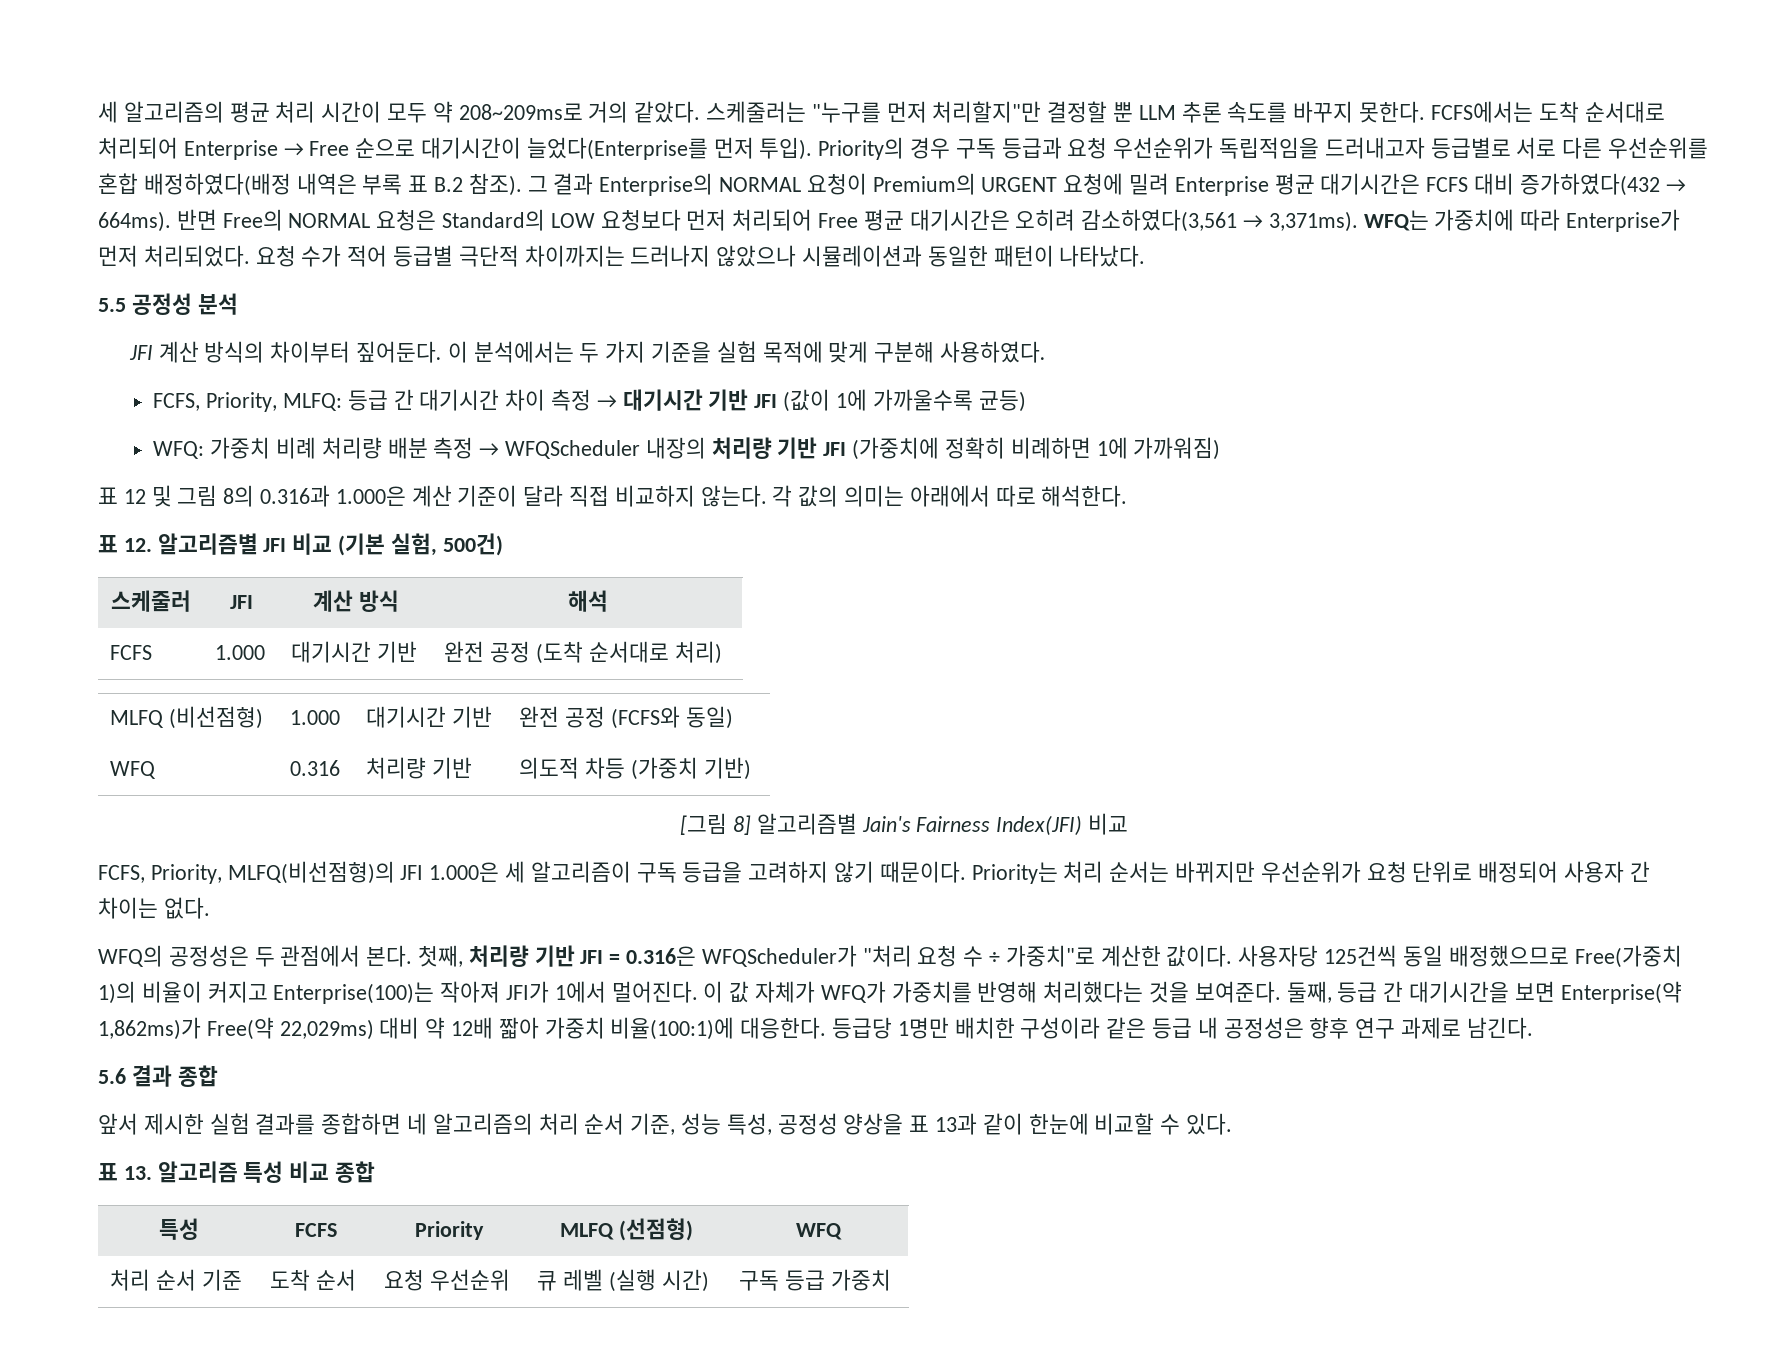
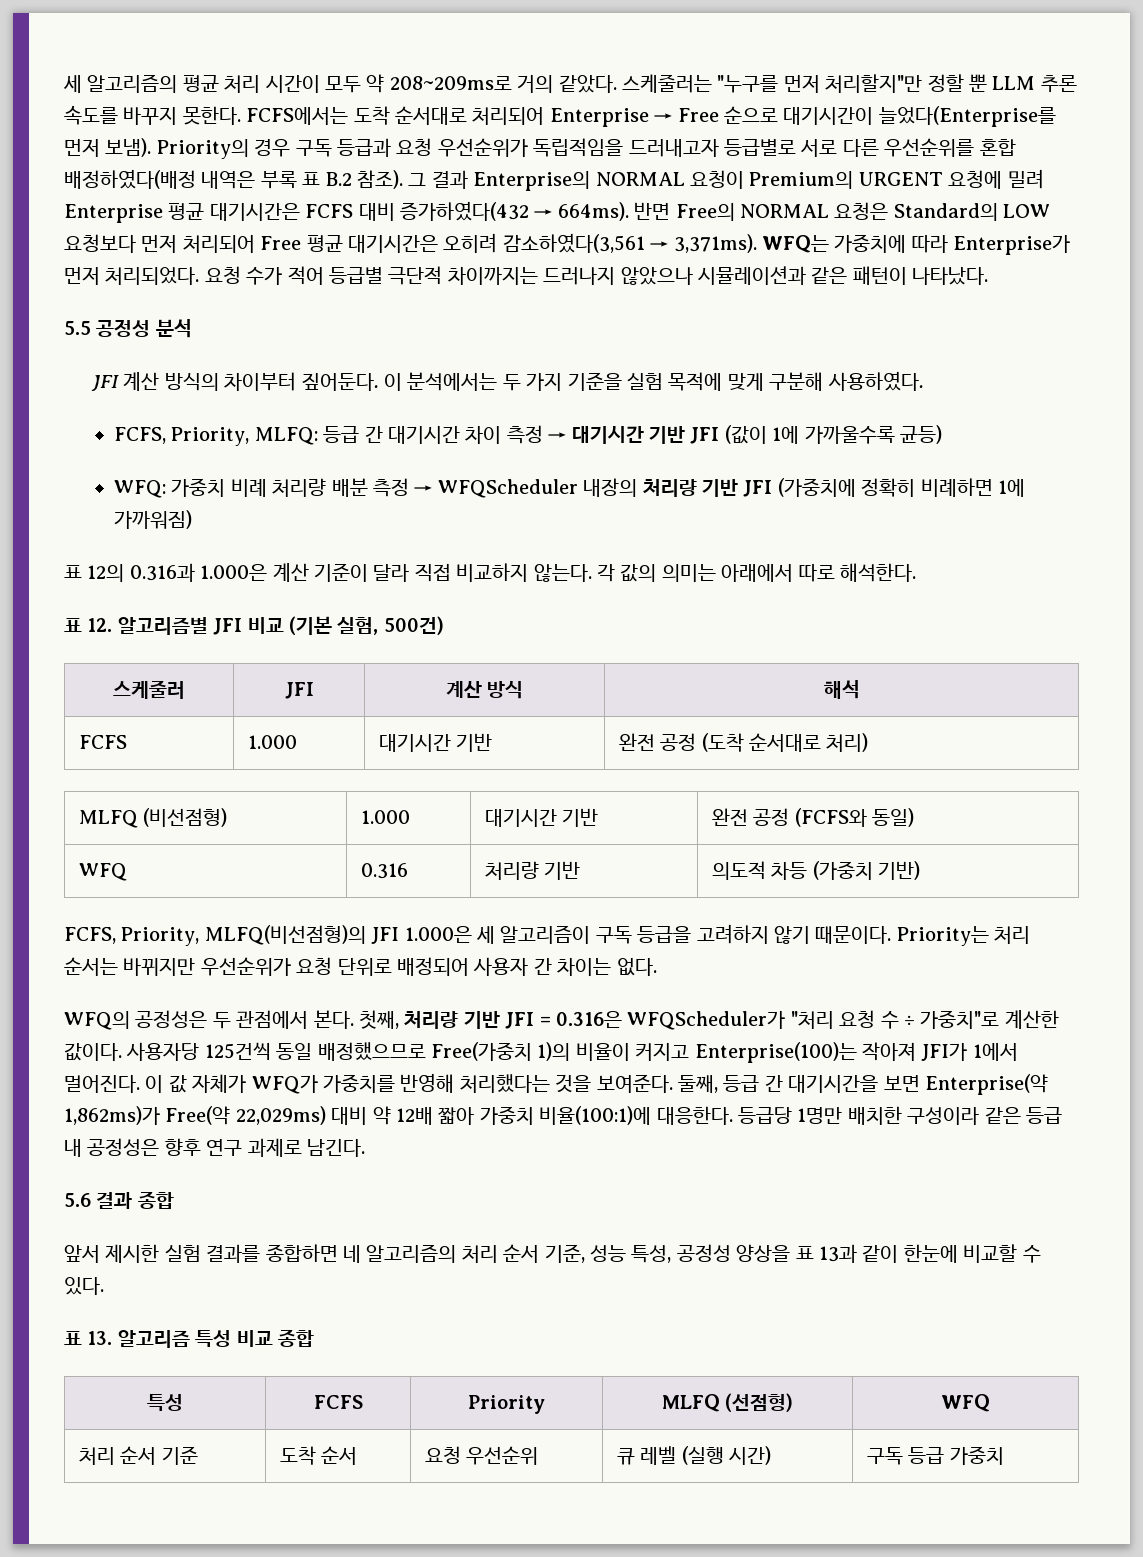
- 스케줄러는 "누구를 먼저 처리할지"만 결정할 뿐 LLM 추론 속도를 바꾸지 못한다.
+ 스케줄러는 "누구를 먼저 처리할지"만 정할 뿐 LLM 추론 속도를 바꾸지 못한다.
- FCFS에서는 도착 순서대로 처리되어 Enterprise → Free 순으로 대기시간이 늘었다(Enterprise를 먼저 투입).
+ FCFS에서는 도착 순서대로 처리되어 Enterprise → Free 순으로 대기시간이 늘었다(Enterprise를 먼저 보냄).
- 요청 수가 적어 등급별 극단적 차이까지는 드러나지 않았으나 시뮬레이션과 동일한 패턴이 나타났다.
+ 요청 수가 적어 등급별 극단적 차이까지는 드러나지 않았으나 시뮬레이션과 같은 패턴이 나타났다.
- 표 12 및 그림 8의 0.316과 1.000은 계산 기준이 달라 직접 비교하지 않는다.
+ 표 12의 0.316과 1.000은 계산 기준이 달라 직접 비교하지 않는다.
- [그림 8] 알고리즘별 Jain's Fairness Index(JFI) 비교

